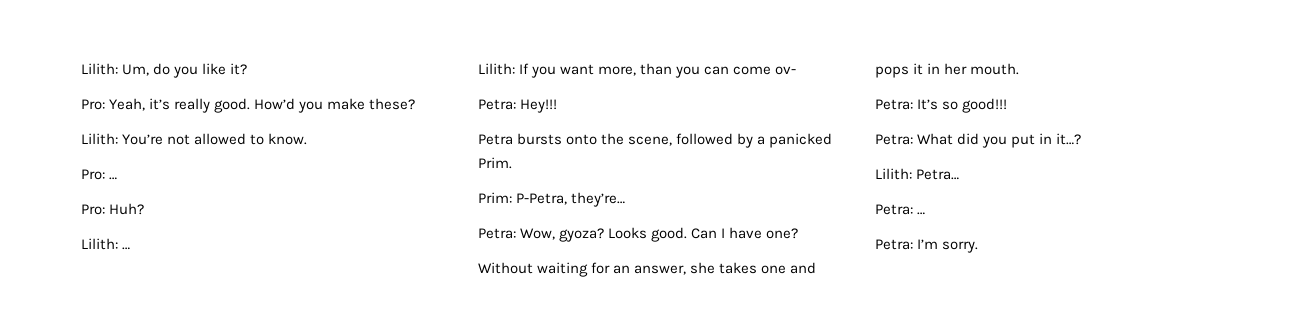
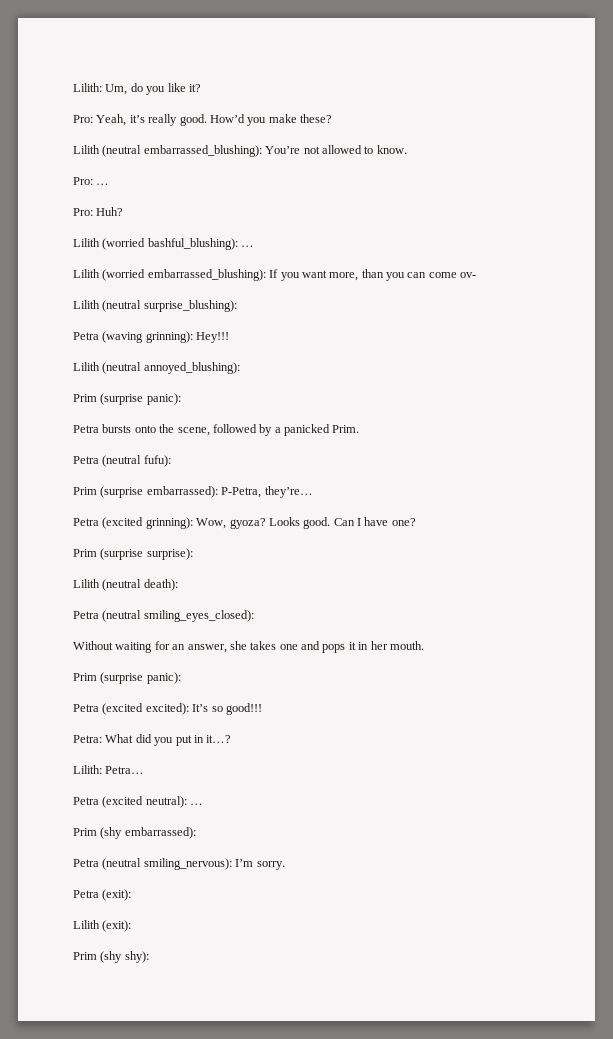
- Lilith: You’re not allowed to know.
+ Lilith (neutral embarrassed_blushing): You’re not allowed to know.
- Lilith: …
- Lilith: If you want more, than you can come ov-
+ Lilith (worried bashful_blushing): …
+ Lilith (worried embarrassed_blushing): If you want more, than you can come ov-
- Petra: Hey!!!
+ Lilith (neutral surprise_blushing):
+ Petra (waving grinning): Hey!!!
+ Lilith (neutral annoyed_blushing):
+ Prim (surprise panic):
- Prim: P-Petra, they’re…
+ Petra (neutral fufu):
+ Prim (surprise embarrassed): P-Petra, they’re…
- Petra: Wow, gyoza?
+ Petra (excited grinning): Wow, gyoza?
+ Prim (surprise surprise):
+ Lilith (neutral death):
+ Petra (neutral smiling_eyes_closed):
  Without waiting for an answer, she takes one and pops it in her mouth.
- Petra: It’s so good!!!
+ Prim (surprise panic):
+ Petra (excited excited): It’s so good!!!
- Petra: …
- Petra: I’m sorry.
+ Petra (excited neutral): …
+ Prim (shy embarrassed):
+ Petra (neutral smiling_nervous): I’m sorry.
+ Petra (exit):
+ Lilith (exit):
+ Prim (shy shy):

